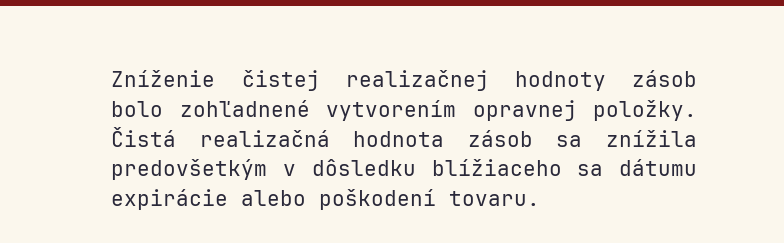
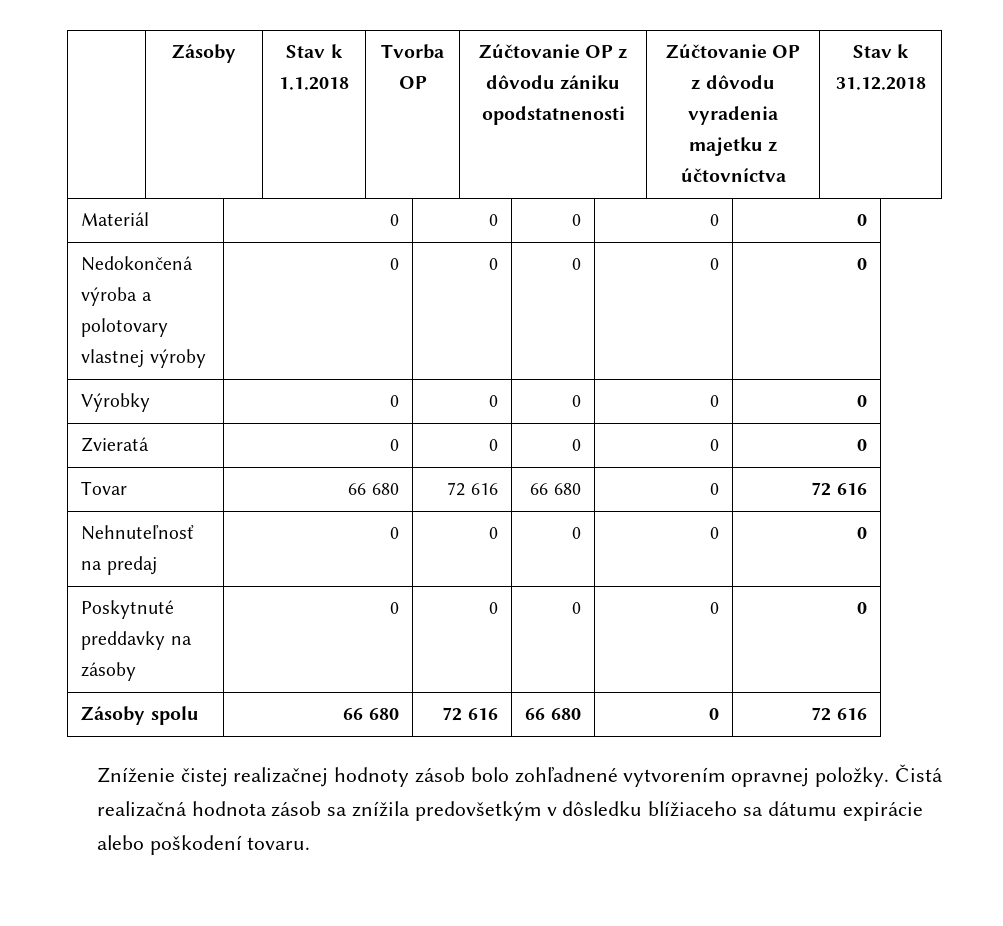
+ | Zásoby | Stav k 1.1.2018 | Tvorba OP | Zúčtovanie OP z dôvodu zániku opodstatnenosti | Zúčtovanie OP z dôvodu vyradenia majetku z účtovníctva | Stav k 31.12.2018
+ Materiál | 0 | 0 | 0 | 0 | 0
+ Nedokončená výroba a polotovary vlastnej výroby | 0 | 0 | 0 | 0 | 0
+ Výrobky | 0 | 0 | 0 | 0 | 0
+ Zvieratá | 0 | 0 | 0 | 0 | 0
+ Tovar | 66 680 | 72 616 | 66 680 | 0 | 72 616
+ Nehnuteľnosť na predaj | 0 | 0 | 0 | 0 | 0
+ Poskytnuté preddavky na zásoby | 0 | 0 | 0 | 0 | 0
+ Zásoby spolu | 66 680 | 72 616 | 66 680 | 0 | 72 616

